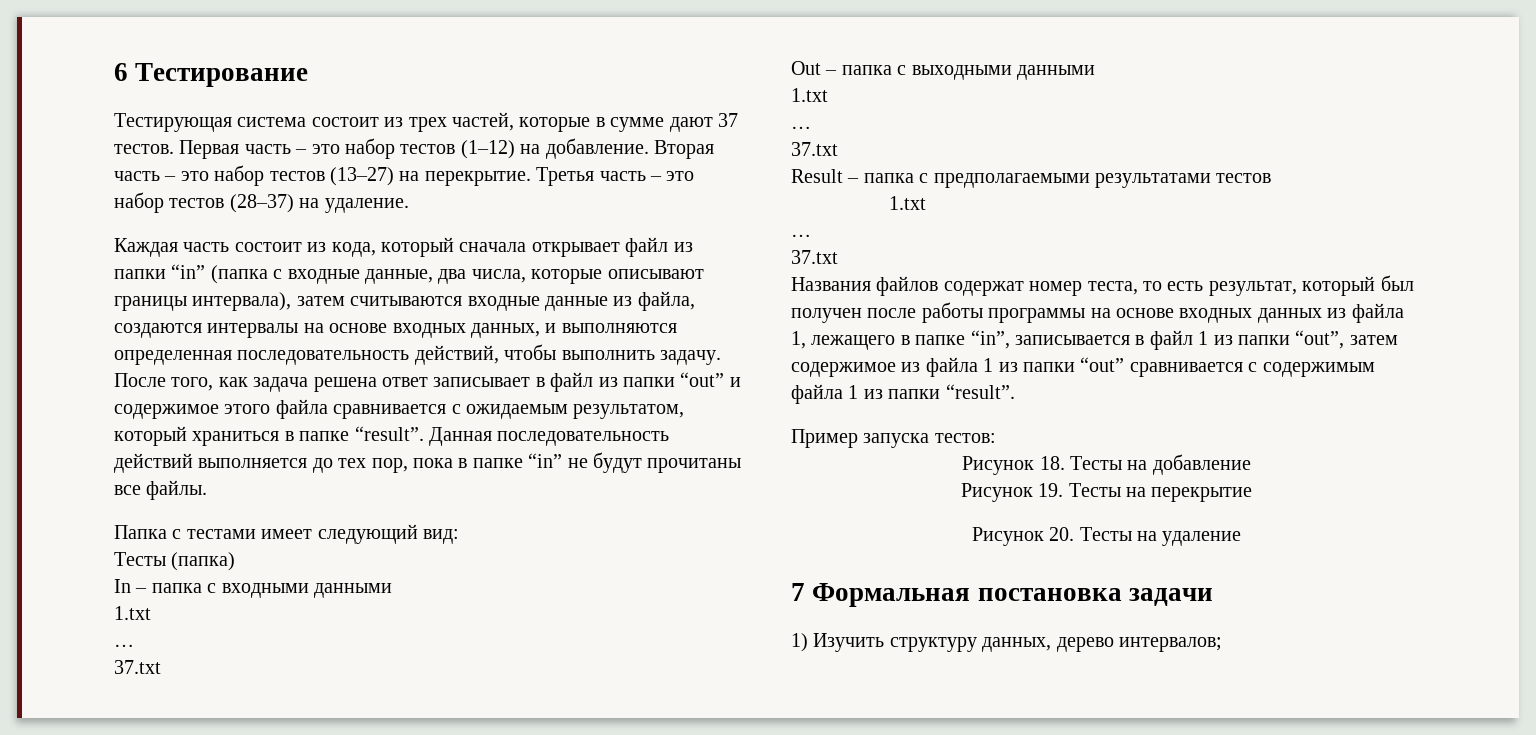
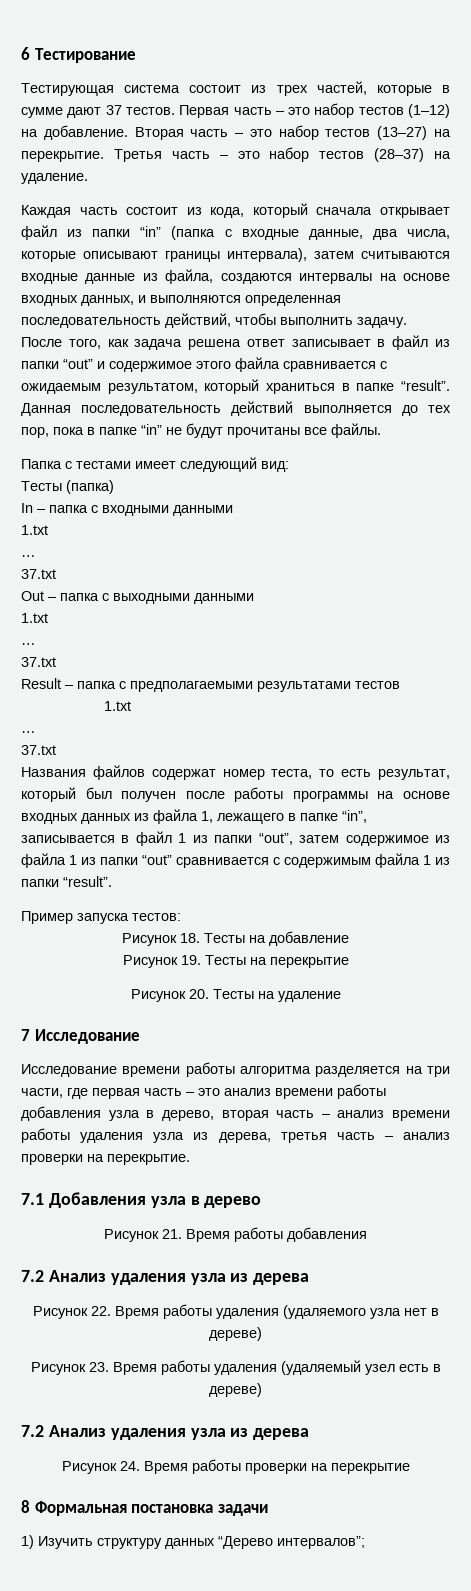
- 7 Формальная постановка задачи
+ 7 Исследование
+ Исследование времени работы алгоритма разделяется на три части, где первая часть – это анализ времени работы добавления узла в дерево, вторая часть – анализ времени работы удаления узла из дерева, третья часть – анализ проверки на перекрытие.
+ 7.1 Добавления узла в дерево
+ Рисунок 21. Время работы добавления
+ 7.2 Анализ удаления узла из дерева
+ Рисунок 22. Время работы удаления (удаляемого узла нет в дереве)
+ Рисунок 23. Время работы удаления (удаляемый узел есть в дереве)
+ 7.2 Анализ удаления узла из дерева
+ Рисунок 24. Время работы проверки на перекрытие
+ 8 Формальная постановка задачи
- 1) Изучить структуру данных, дерево интервалов;
+ 1) Изучить структуру данных “Дерево интервалов”;

